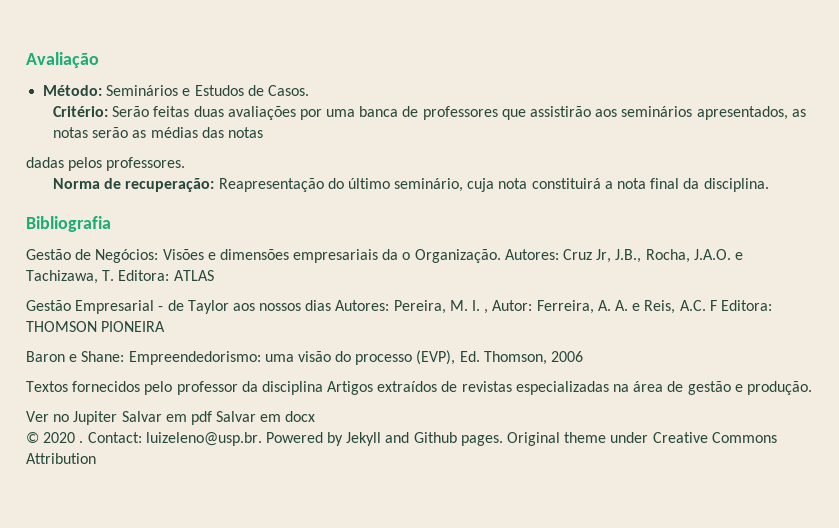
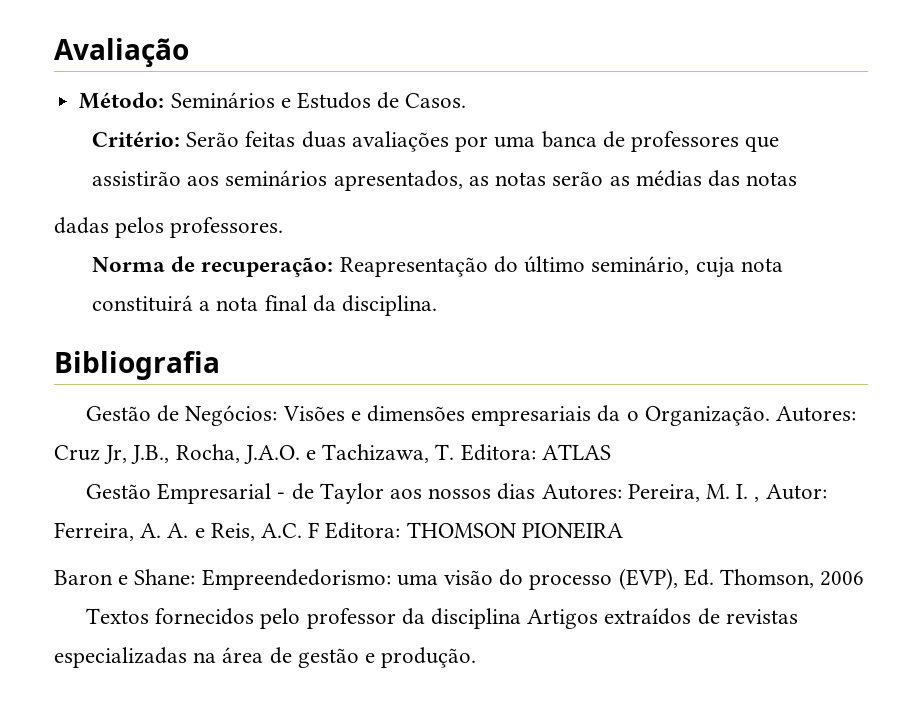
- Ver no Jupiter Salvar em pdf Salvar em docx
- © 2020 . Contact: luizeleno@usp.br. Powered by Jekyll and Github pages. Original theme under Creative Commons Attribution

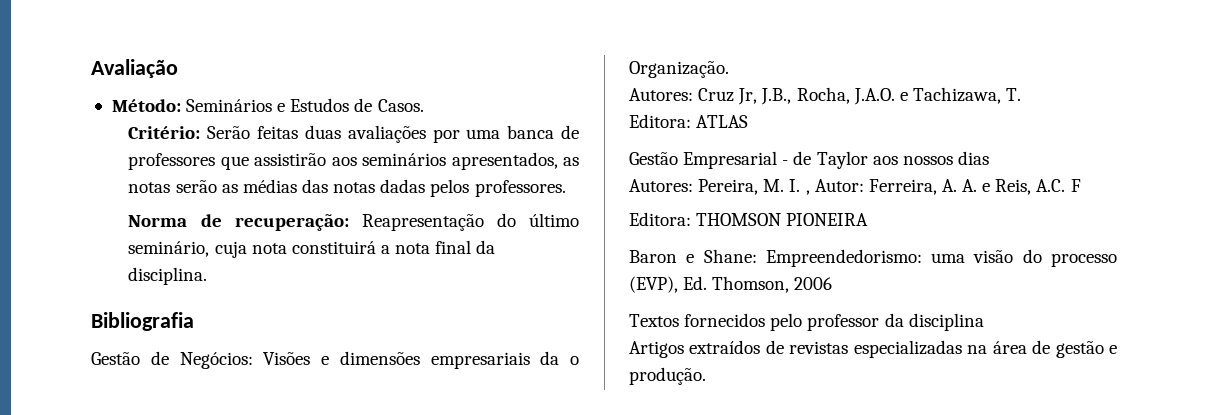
- Critério: Serão feitas duas avaliações por uma banca de professores que assistirão aos seminários apresentados, as notas serão as médias das notas
- dadas pelos professores.
+ Critério: Serão feitas duas avaliações por uma banca de professores que assistirão aos seminários apresentados, as notas serão as médias das notas dadas pelos professores.
- Gestão de Negócios: Visões e dimensões empresariais da o Organização. Autores: Cruz Jr, J.B., Rocha, J.A.O. e Tachizawa, T. Editora: ATLAS
+ Gestão de Negócios: Visões e dimensões empresariais da o Organização.
+ Autores: Cruz Jr, J.B., Rocha, J.A.O. e Tachizawa, T.
+ Editora: ATLAS
- Gestão Empresarial - de Taylor aos nossos dias Autores: Pereira, M. I. , Autor: Ferreira, A. A. e Reis, A.C. F Editora: THOMSON PIONEIRA
+ Gestão Empresarial - de Taylor aos nossos dias
+ Autores: Pereira, M. I. , Autor: Ferreira, A. A. e Reis, A.C. F
+ Editora: THOMSON PIONEIRA
- Textos fornecidos pelo professor da disciplina Artigos extraídos de revistas especializadas na área de gestão e produção.
+ Textos fornecidos pelo professor da disciplina
+ Artigos extraídos de revistas especializadas na área de gestão e produção.

